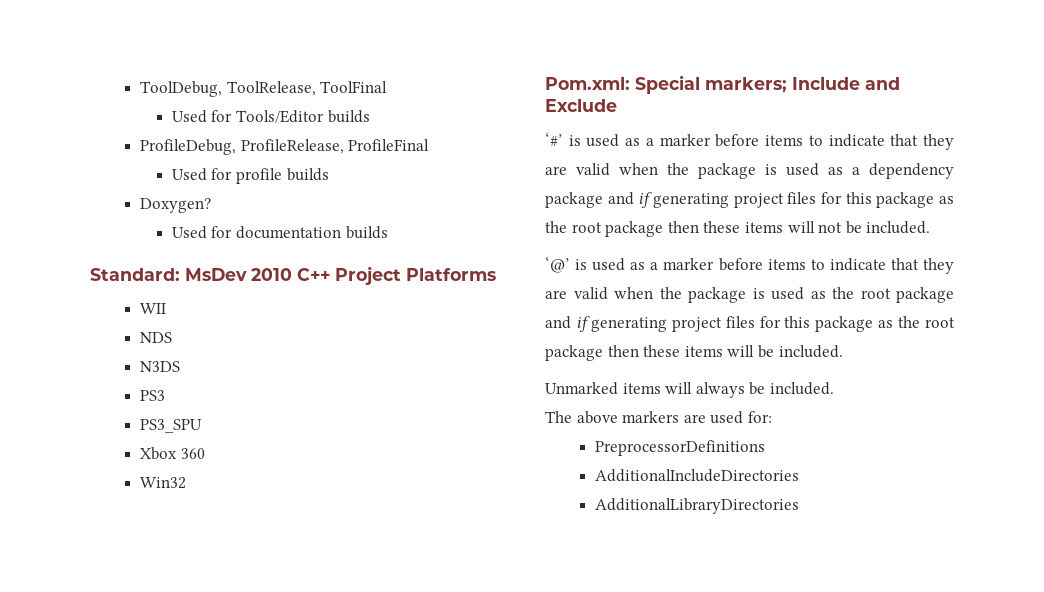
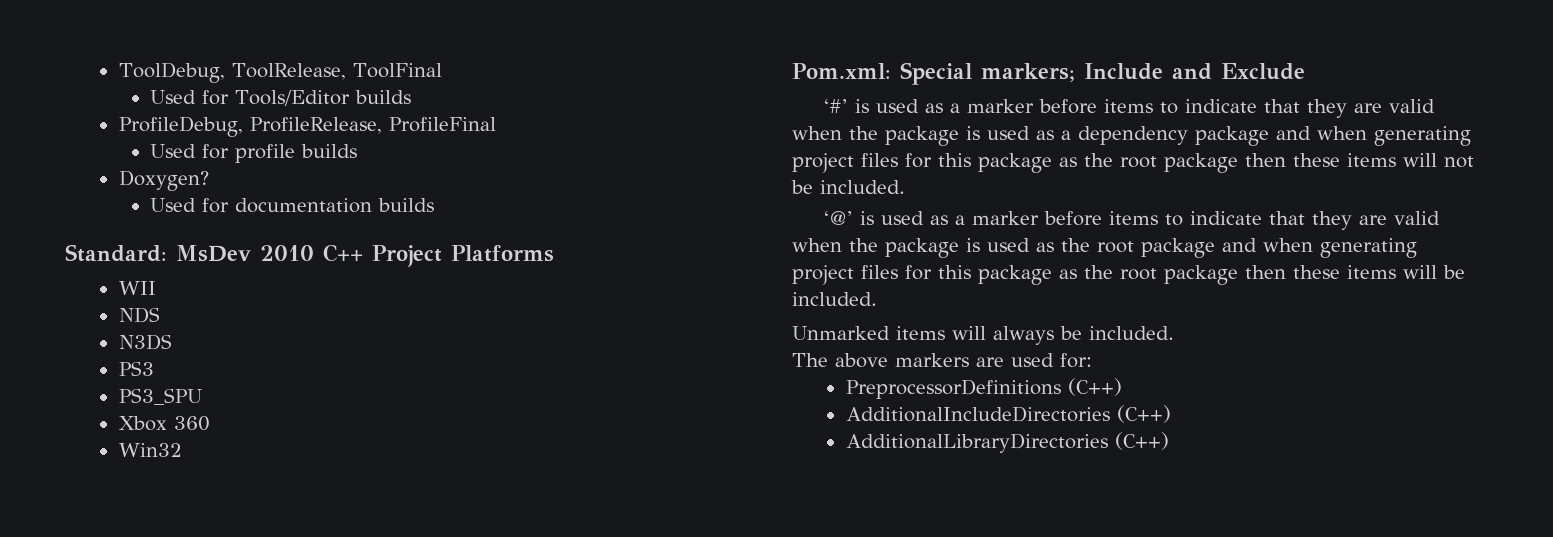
- ‘#’ is used as a marker before items to indicate that they are valid when the package is used as a dependency package and if generating project files for this package as the root package then these items will not be included.
+ ‘#’ is used as a marker before items to indicate that they are valid when the package is used as a dependency package and when generating project files for this package as the root package then these items will not be included.
- ‘@’ is used as a marker before items to indicate that they are valid when the package is used as the root package and if generating project files for this package as the root package then these items will be included.
+ ‘@’ is used as a marker before items to indicate that they are valid when the package is used as the root package and when generating project files for this package as the root package then these items will be included.
- PreprocessorDefinitions
+ PreprocessorDefinitions (C++)
- AdditionalIncludeDirectories
+ AdditionalIncludeDirectories (C++)
- AdditionalLibraryDirectories
+ AdditionalLibraryDirectories (C++)

